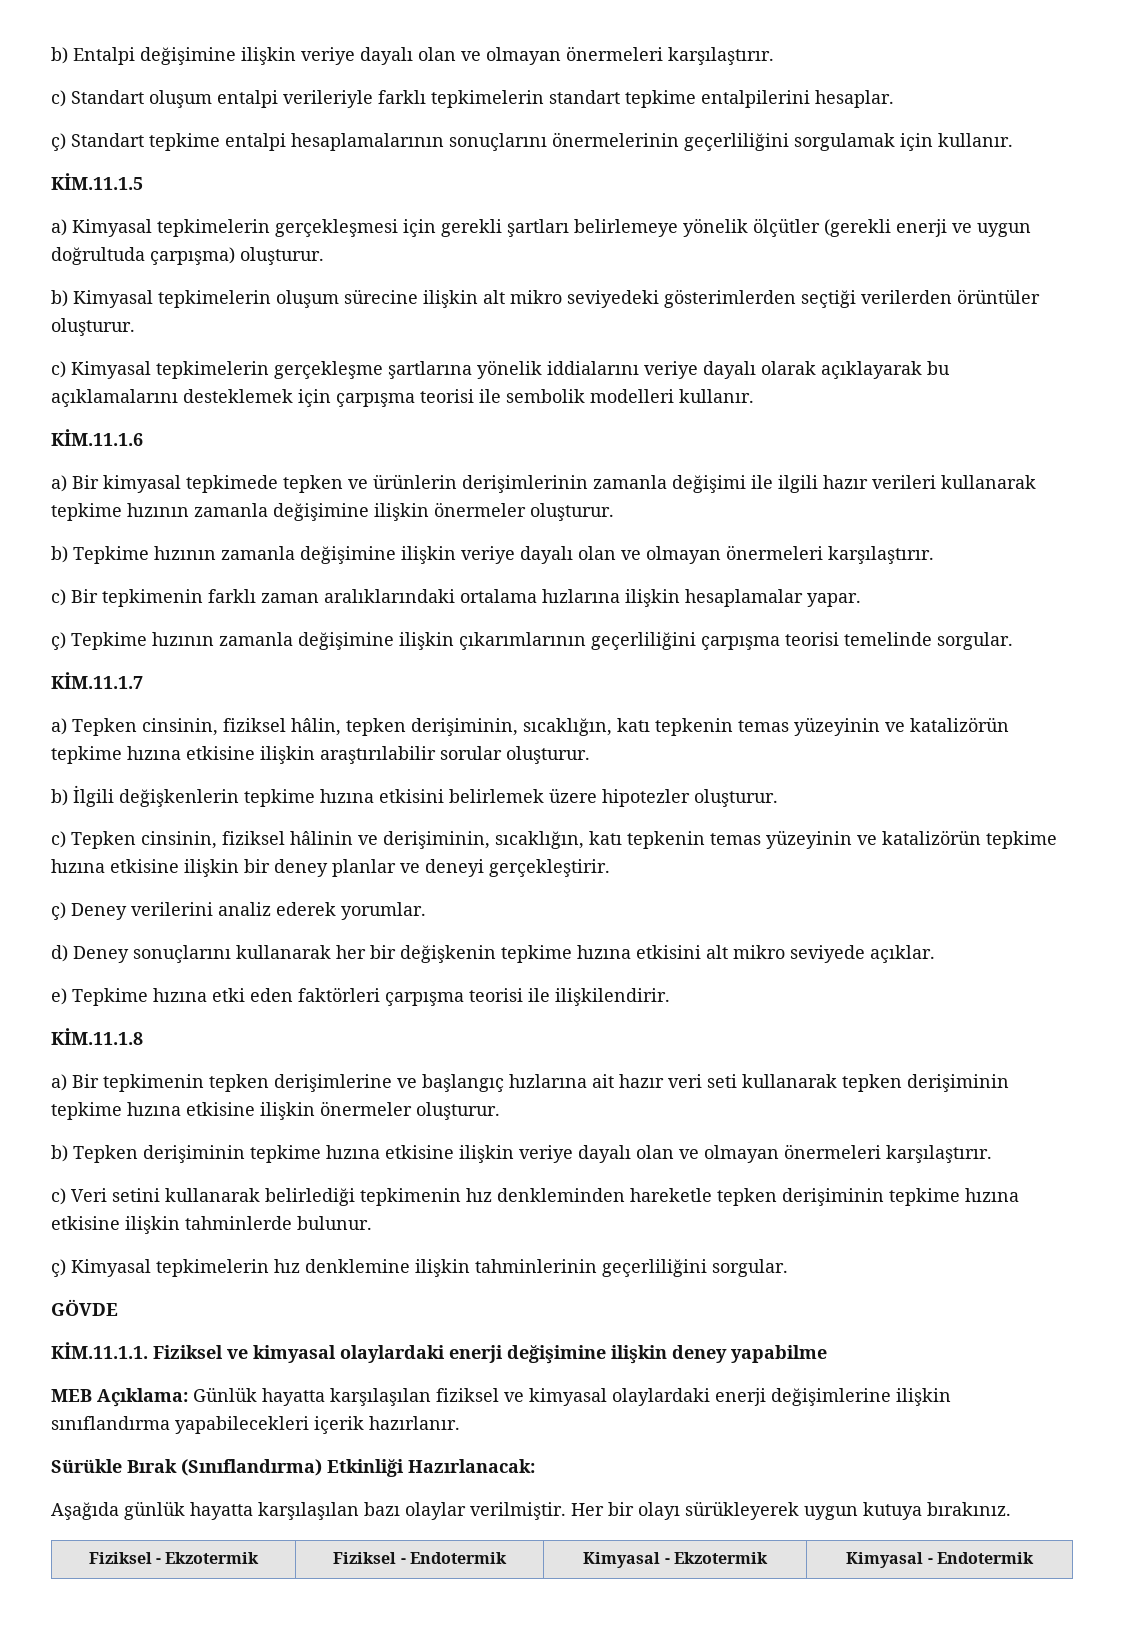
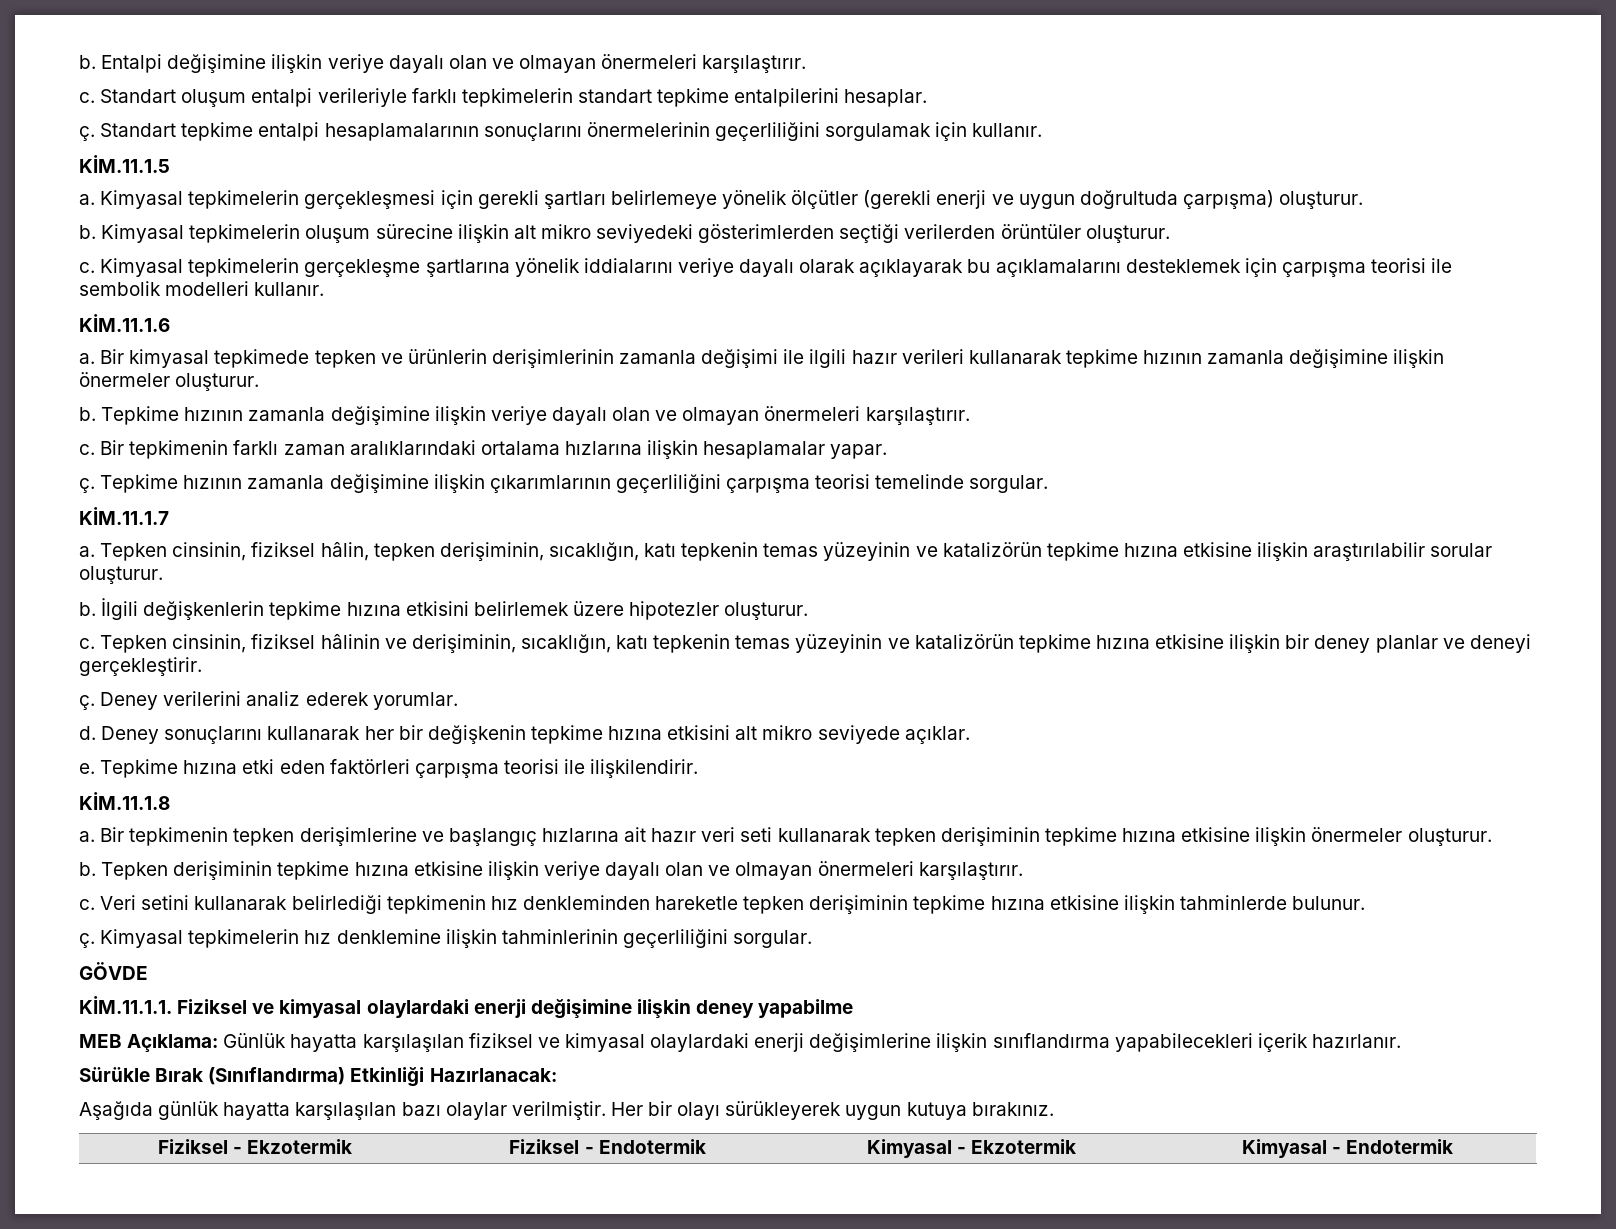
- b) Entalpi değişimine ilişkin veriye dayalı olan ve olmayan önermeleri karşılaştırır.
+ b. Entalpi değişimine ilişkin veriye dayalı olan ve olmayan önermeleri karşılaştırır.
- c) Standart oluşum entalpi verileriyle farklı tepkimelerin standart tepkime entalpilerini hesaplar.
+ c. Standart oluşum entalpi verileriyle farklı tepkimelerin standart tepkime entalpilerini hesaplar.
- ç) Standart tepkime entalpi hesaplamalarının sonuçlarını önermelerinin geçerliliğini sorgulamak için kullanır.
+ ç. Standart tepkime entalpi hesaplamalarının sonuçlarını önermelerinin geçerliliğini sorgulamak için kullanır.
- a) Kimyasal tepkimelerin gerçekleşmesi için gerekli şartları belirlemeye yönelik ölçütler (gerekli enerji ve uygun doğrultuda çarpışma) oluşturur.
+ a. Kimyasal tepkimelerin gerçekleşmesi için gerekli şartları belirlemeye yönelik ölçütler (gerekli enerji ve uygun doğrultuda çarpışma) oluşturur.
- b) Kimyasal tepkimelerin oluşum sürecine ilişkin alt mikro seviyedeki gösterimlerden seçtiği verilerden örüntüler oluşturur.
+ b. Kimyasal tepkimelerin oluşum sürecine ilişkin alt mikro seviyedeki gösterimlerden seçtiği verilerden örüntüler oluşturur.
- c) Kimyasal tepkimelerin gerçekleşme şartlarına yönelik iddialarını veriye dayalı olarak açıklayarak bu açıklamalarını desteklemek için çarpışma teorisi ile sembolik modelleri kullanır.
+ c. Kimyasal tepkimelerin gerçekleşme şartlarına yönelik iddialarını veriye dayalı olarak açıklayarak bu açıklamalarını desteklemek için çarpışma teorisi ile sembolik modelleri kullanır.
- a) Bir kimyasal tepkimede tepken ve ürünlerin derişimlerinin zamanla değişimi ile ilgili hazır verileri kullanarak tepkime hızının zamanla değişimine ilişkin önermeler oluşturur.
+ a. Bir kimyasal tepkimede tepken ve ürünlerin derişimlerinin zamanla değişimi ile ilgili hazır verileri kullanarak tepkime hızının zamanla değişimine ilişkin önermeler oluşturur.
- b) Tepkime hızının zamanla değişimine ilişkin veriye dayalı olan ve olmayan önermeleri karşılaştırır.
+ b. Tepkime hızının zamanla değişimine ilişkin veriye dayalı olan ve olmayan önermeleri karşılaştırır.
- c) Bir tepkimenin farklı zaman aralıklarındaki ortalama hızlarına ilişkin hesaplamalar yapar.
+ c. Bir tepkimenin farklı zaman aralıklarındaki ortalama hızlarına ilişkin hesaplamalar yapar.
- ç) Tepkime hızının zamanla değişimine ilişkin çıkarımlarının geçerliliğini çarpışma teorisi temelinde sorgular.
+ ç. Tepkime hızının zamanla değişimine ilişkin çıkarımlarının geçerliliğini çarpışma teorisi temelinde sorgular.
- a) Tepken cinsinin, fiziksel hâlin, tepken derişiminin, sıcaklığın, katı tepkenin temas yüzeyinin ve katalizörün tepkime hızına etkisine ilişkin araştırılabilir sorular oluşturur.
+ a. Tepken cinsinin, fiziksel hâlin, tepken derişiminin, sıcaklığın, katı tepkenin temas yüzeyinin ve katalizörün tepkime hızına etkisine ilişkin araştırılabilir sorular oluşturur.
- b) İlgili değişkenlerin tepkime hızına etkisini belirlemek üzere hipotezler oluşturur.
+ b. İlgili değişkenlerin tepkime hızına etkisini belirlemek üzere hipotezler oluşturur.
- c) Tepken cinsinin, fiziksel hâlinin ve derişiminin, sıcaklığın, katı tepkenin temas yüzeyinin ve katalizörün tepkime hızına etkisine ilişkin bir deney planlar ve deneyi gerçekleştirir.
+ c. Tepken cinsinin, fiziksel hâlinin ve derişiminin, sıcaklığın, katı tepkenin temas yüzeyinin ve katalizörün tepkime hızına etkisine ilişkin bir deney planlar ve deneyi gerçekleştirir.
- ç) Deney verilerini analiz ederek yorumlar.
+ ç. Deney verilerini analiz ederek yorumlar.
- d) Deney sonuçlarını kullanarak her bir değişkenin tepkime hızına etkisini alt mikro seviyede açıklar.
+ d. Deney sonuçlarını kullanarak her bir değişkenin tepkime hızına etkisini alt mikro seviyede açıklar.
- e) Tepkime hızına etki eden faktörleri çarpışma teorisi ile ilişkilendirir.
+ e. Tepkime hızına etki eden faktörleri çarpışma teorisi ile ilişkilendirir.
- a) Bir tepkimenin tepken derişimlerine ve başlangıç hızlarına ait hazır veri seti kullanarak tepken derişiminin tepkime hızına etkisine ilişkin önermeler oluşturur.
+ a. Bir tepkimenin tepken derişimlerine ve başlangıç hızlarına ait hazır veri seti kullanarak tepken derişiminin tepkime hızına etkisine ilişkin önermeler oluşturur.
- b) Tepken derişiminin tepkime hızına etkisine ilişkin veriye dayalı olan ve olmayan önermeleri karşılaştırır.
+ b. Tepken derişiminin tepkime hızına etkisine ilişkin veriye dayalı olan ve olmayan önermeleri karşılaştırır.
- c) Veri setini kullanarak belirlediği tepkimenin hız denkleminden hareketle tepken derişiminin tepkime hızına etkisine ilişkin tahminlerde bulunur.
+ c. Veri setini kullanarak belirlediği tepkimenin hız denkleminden hareketle tepken derişiminin tepkime hızına etkisine ilişkin tahminlerde bulunur.
- ç) Kimyasal tepkimelerin hız denklemine ilişkin tahminlerinin geçerliliğini sorgular.
+ ç. Kimyasal tepkimelerin hız denklemine ilişkin tahminlerinin geçerliliğini sorgular.

